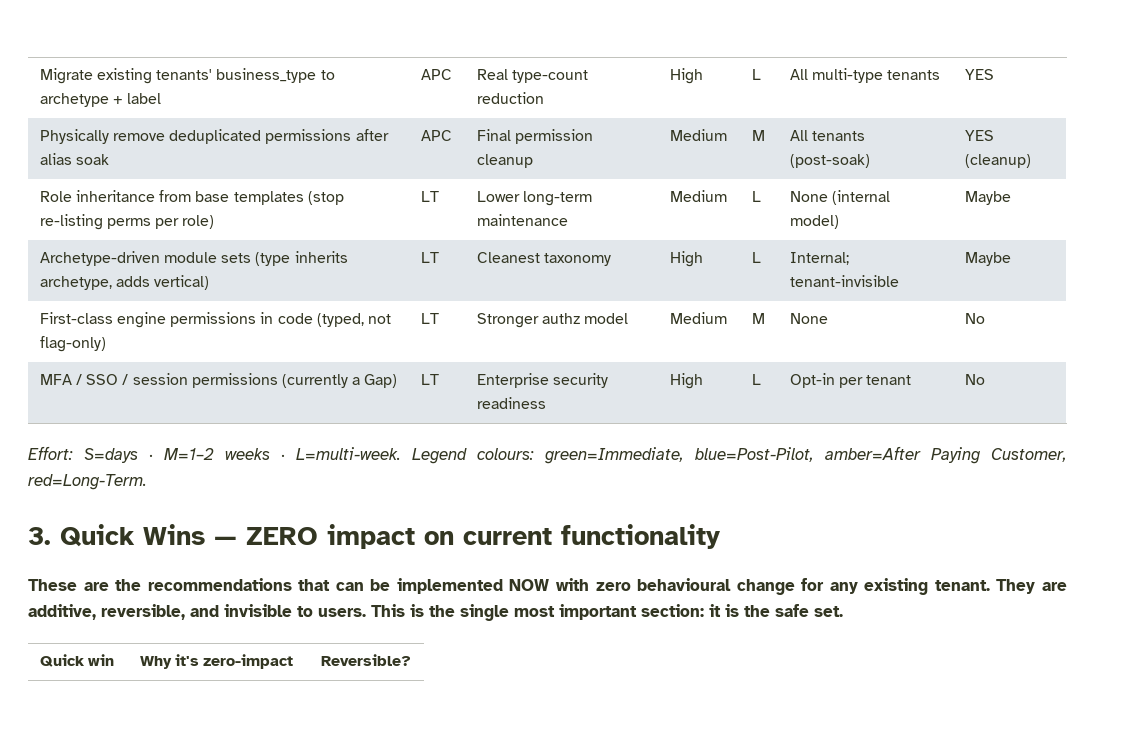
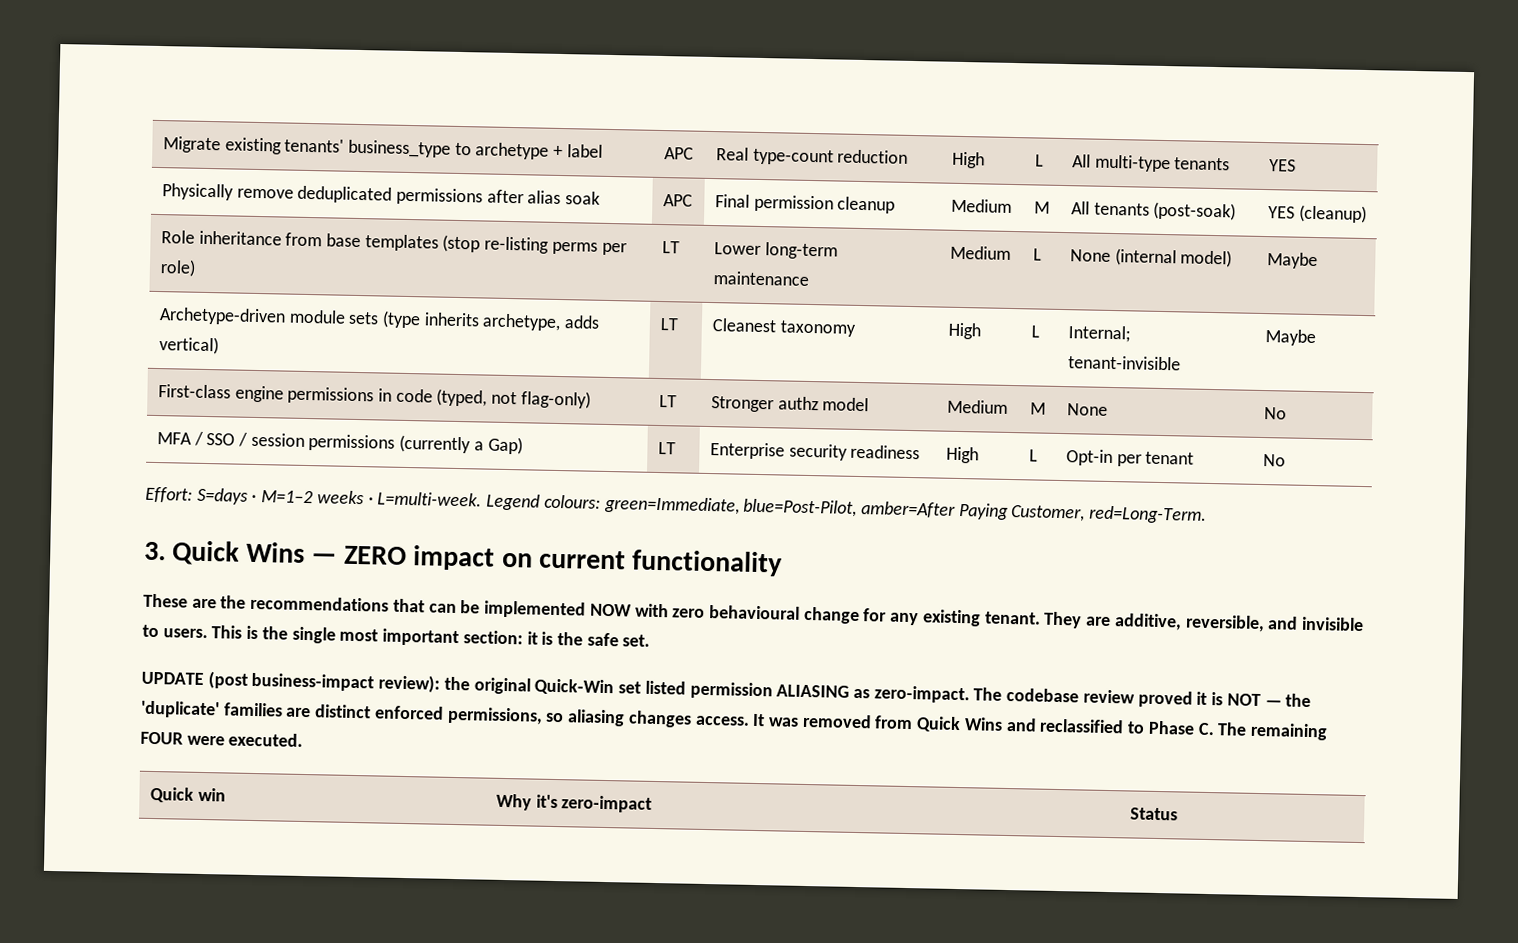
+ UPDATE (post business-impact review): the original Quick-Win set listed permission ALIASING as zero-impact. The codebase review proved it is NOT — the 'duplicate' families are distinct enforced permissions, so aliasing changes access. It was removed from Quick Wins and reclassified to Phase C. The remaining FOUR were executed.
- Quick win | Why it's zero-impact | Reversible?
+ Quick win | Why it's zero-impact | Status

